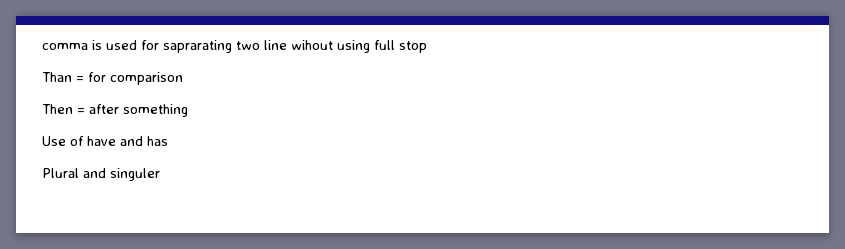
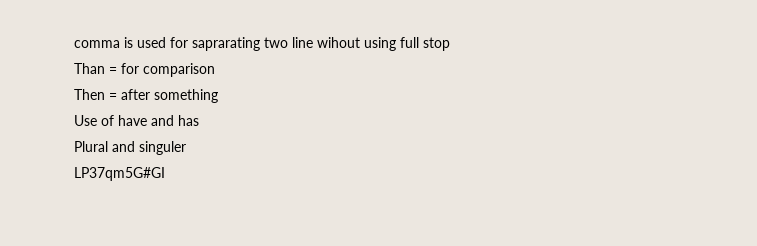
+ LP37qm5G#GI

